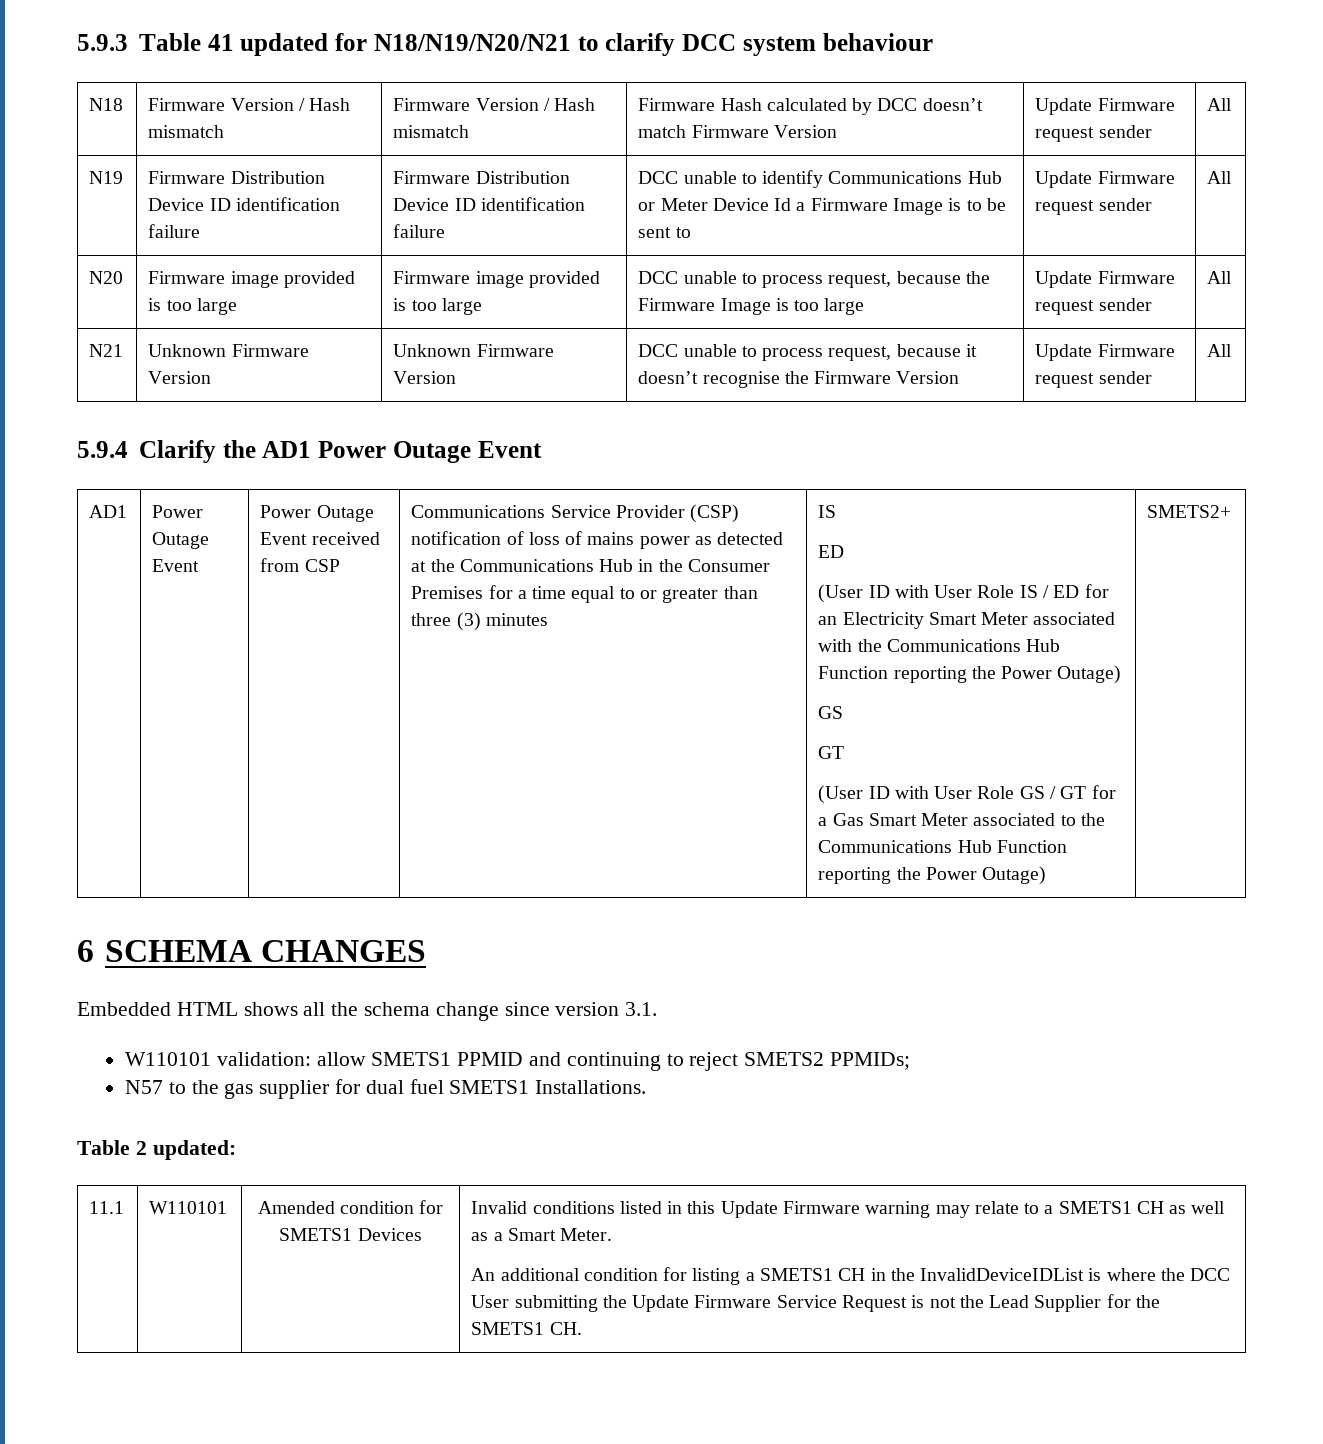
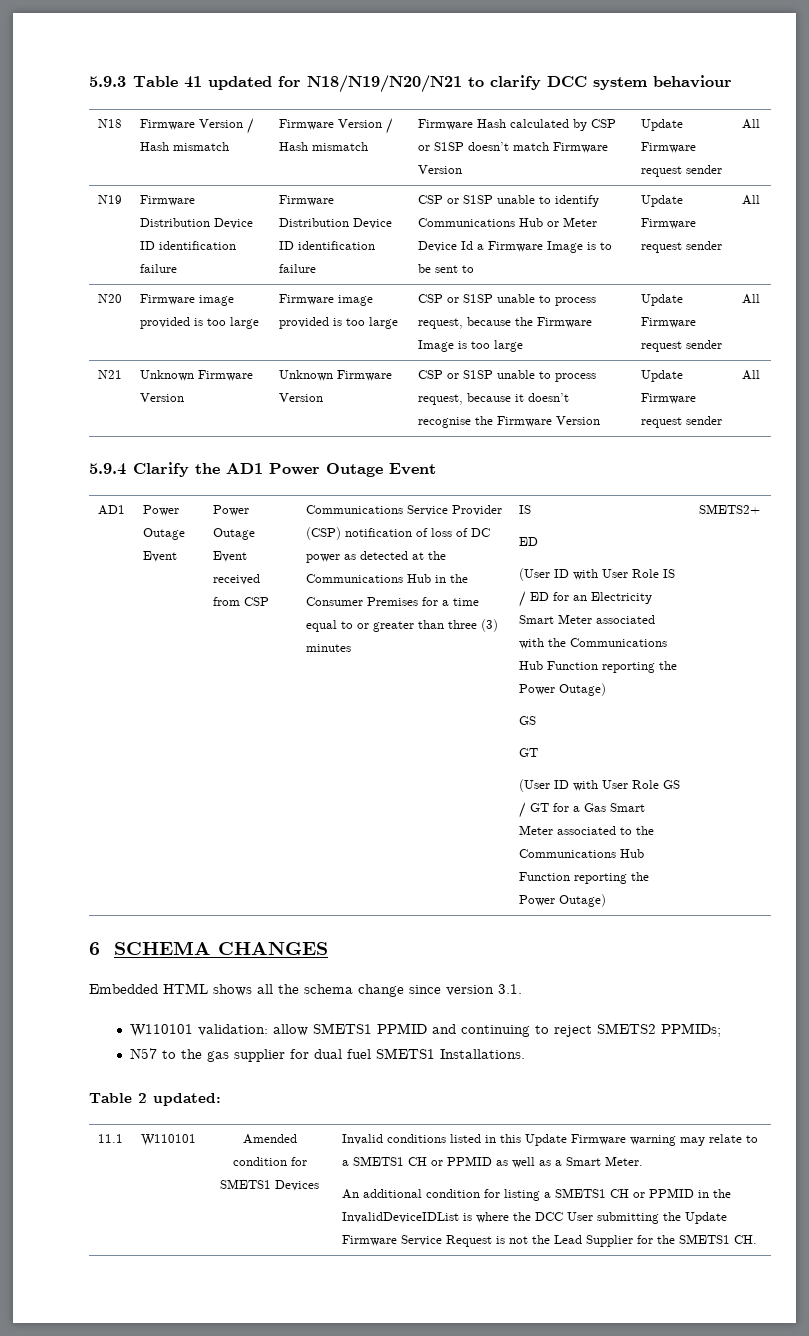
- N18 | Firmware Version / Hash mismatch | Firmware Version / Hash mismatch | Firmware Hash calculated by DCC doesn’t match Firmware Version | Update Firmware request sender | All
+ N18 | Firmware Version / Hash mismatch | Firmware Version / Hash mismatch | Firmware Hash calculated by CSP or S1SP doesn’t match Firmware Version | Update Firmware request sender | All
- N19 | Firmware Distribution Device ID identification failure | Firmware Distribution Device ID identification failure | DCC unable to identify Communications Hub or Meter Device Id a Firmware Image is to be sent to | Update Firmware request sender | All
+ N19 | Firmware Distribution Device ID identification failure | Firmware Distribution Device ID identification failure | CSP or S1SP unable to identify Communications Hub or Meter Device Id a Firmware Image is to be sent to | Update Firmware request sender | All
- N20 | Firmware image provided is too large | Firmware image provided is too large | DCC unable to process request, because the Firmware Image is too large | Update Firmware request sender | All
+ N20 | Firmware image provided is too large | Firmware image provided is too large | CSP or S1SP unable to process request, because the Firmware Image is too large | Update Firmware request sender | All
- N21 | Unknown Firmware Version | Unknown Firmware Version | DCC unable to process request, because it doesn’t recognise the Firmware Version | Update Firmware request sender | All
+ N21 | Unknown Firmware Version | Unknown Firmware Version | CSP or S1SP unable to process request, because it doesn’t recognise the Firmware Version | Update Firmware request sender | All
- Communications Service Provider (CSP) notification of loss of mains power as detected at the Communications Hub in the Consumer Premises for a time equal to or greater than three (3) minutes
+ Communications Service Provider (CSP) notification of loss of DC power as detected at the Communications Hub in the Consumer Premises for a time equal to or greater than three (3) minutes
- Invalid conditions listed in this Update Firmware warning may relate to a SMETS1 CH as well as a Smart Meter.
+ Invalid conditions listed in this Update Firmware warning may relate to a SMETS1 CH or PPMID as well as a Smart Meter.
- An additional condition for listing a SMETS1 CH in the InvalidDeviceIDList is where the DCC User submitting the Update Firmware Service Request is not the Lead Supplier for the SMETS1 CH.
+ An additional condition for listing a SMETS1 CH or PPMID in the InvalidDeviceIDList is where the DCC User submitting the Update Firmware Service Request is not the Lead Supplier for the SMETS1 CH.

